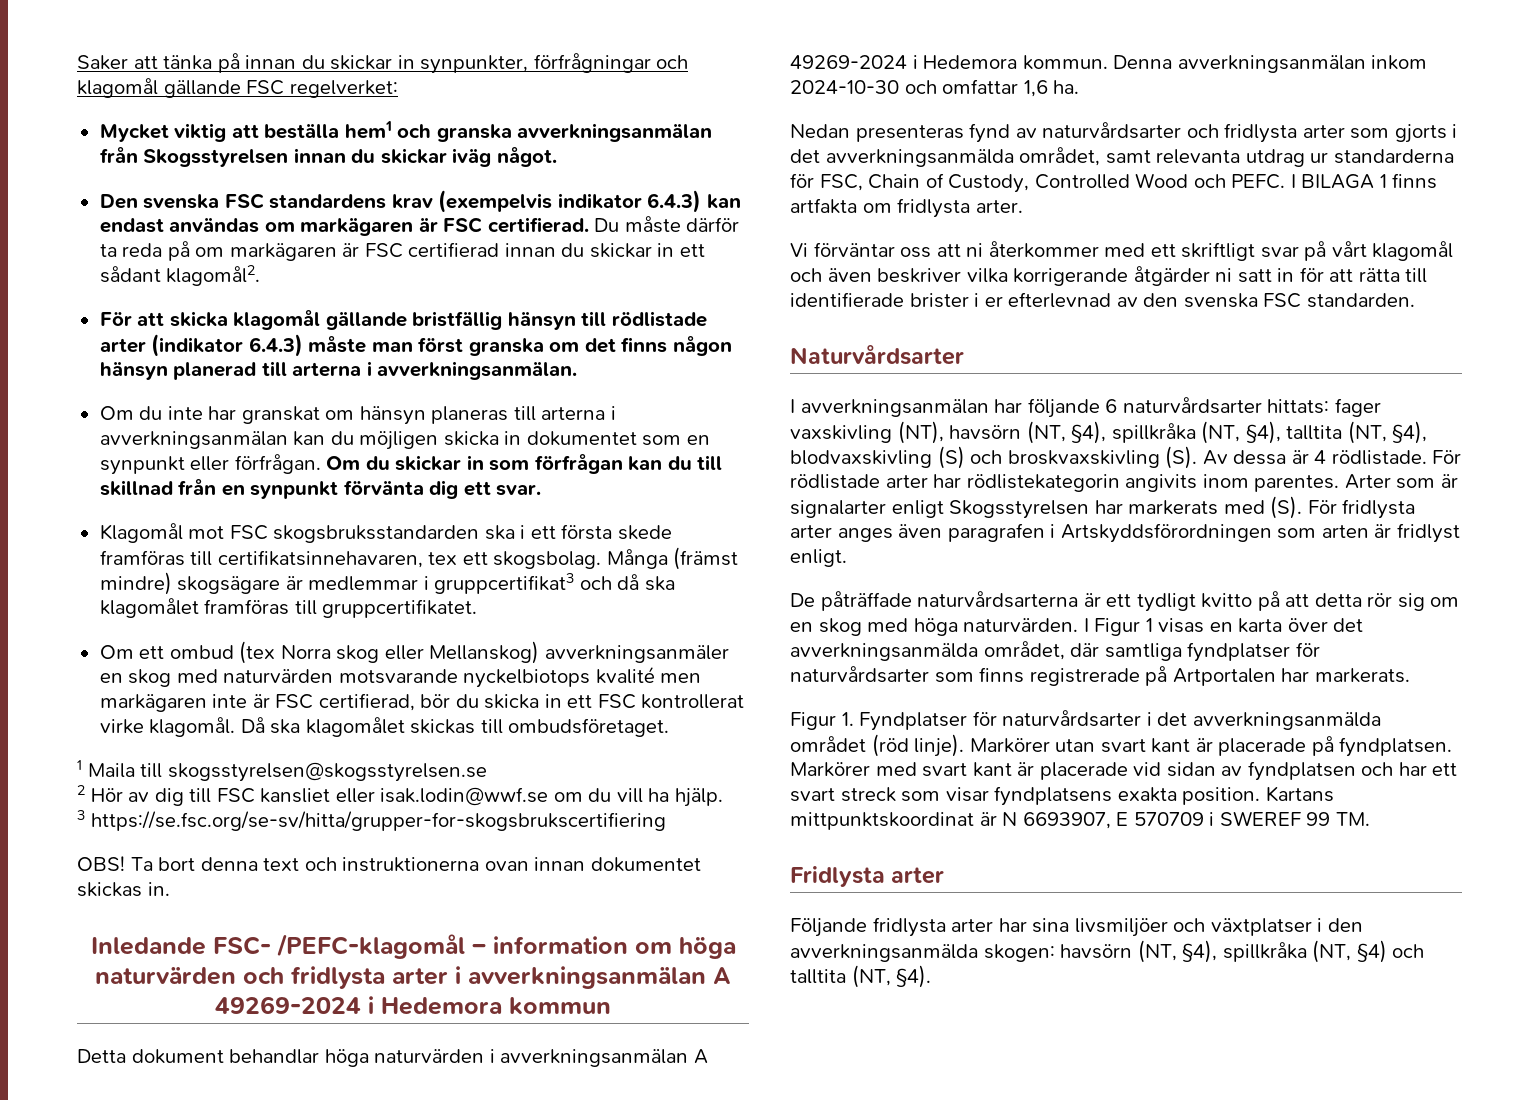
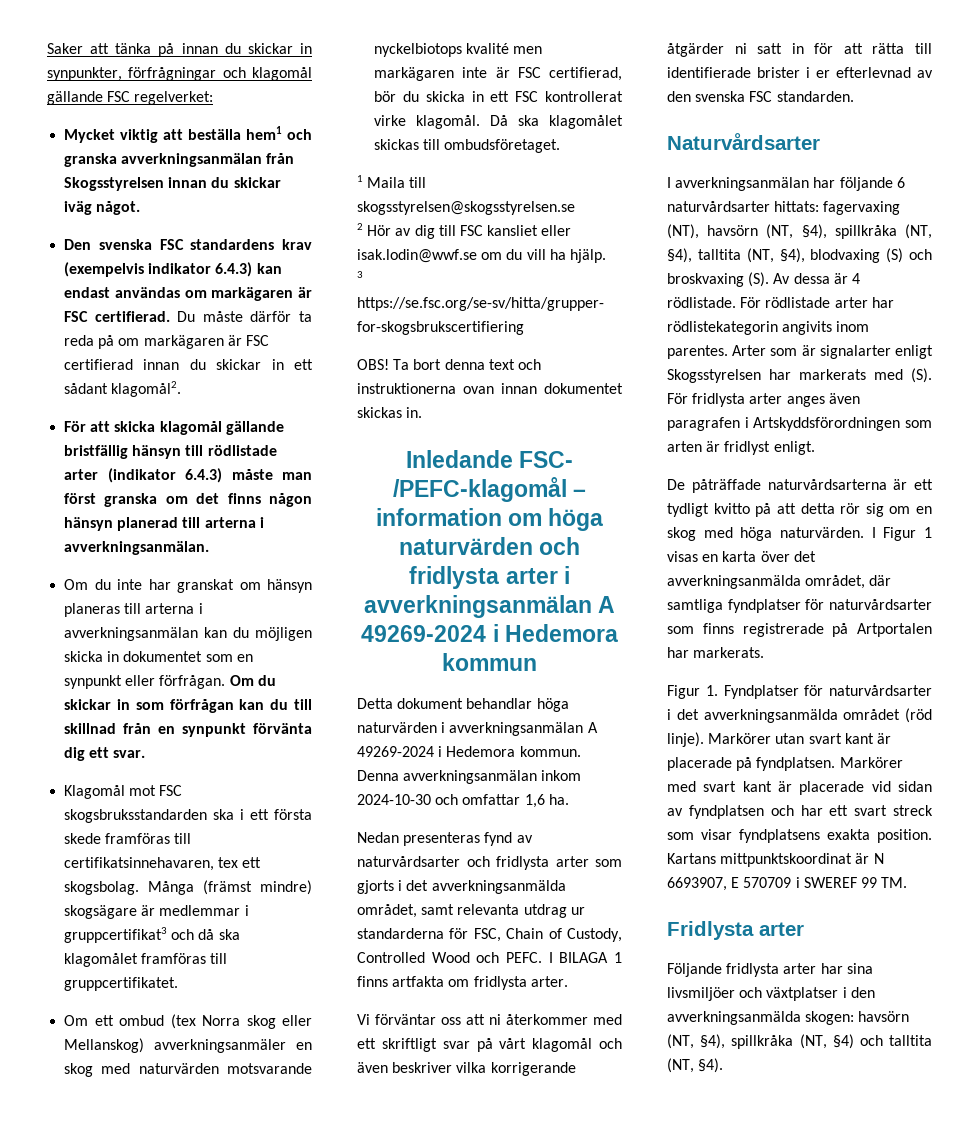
- I avverkningsanmälan har följande 6 naturvårdsarter hittats: fager vaxskivling (NT), havsörn (NT, §4), spillkråka (NT, §4), talltita (NT, §4), blodvaxskivling (S) och broskvaxskivling (S). Av dessa är 4 rödlistade.
+ I avverkningsanmälan har följande 6 naturvårdsarter hittats: fagervaxing (NT), havsörn (NT, §4), spillkråka (NT, §4), talltita (NT, §4), blodvaxing (S) och broskvaxing (S). Av dessa är 4 rödlistade.

